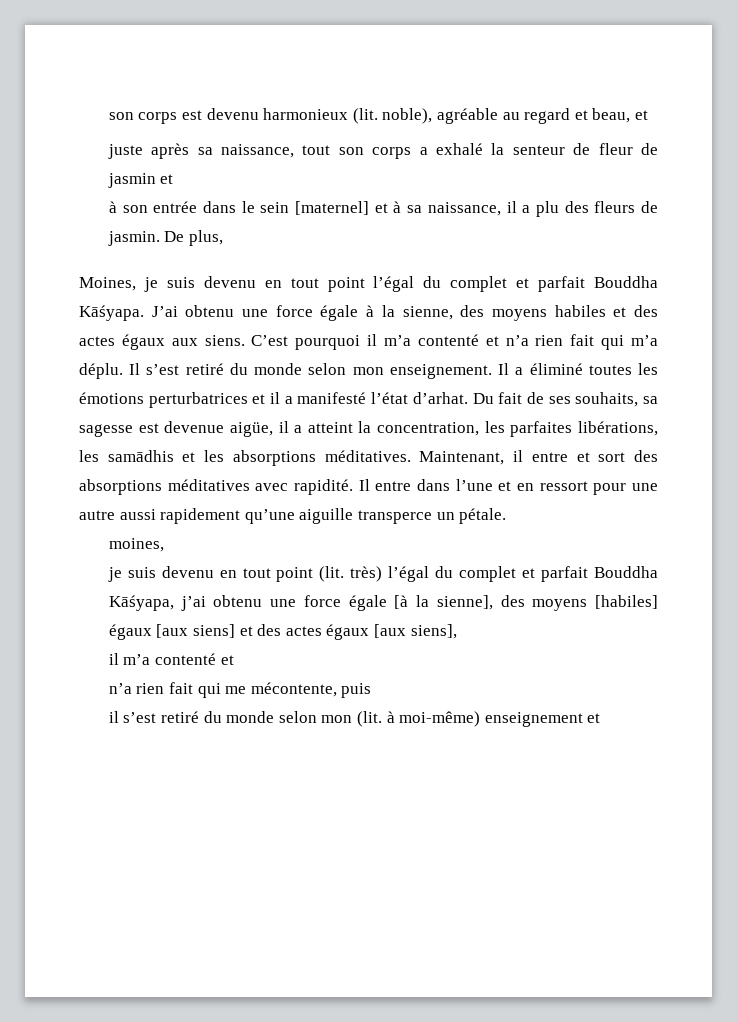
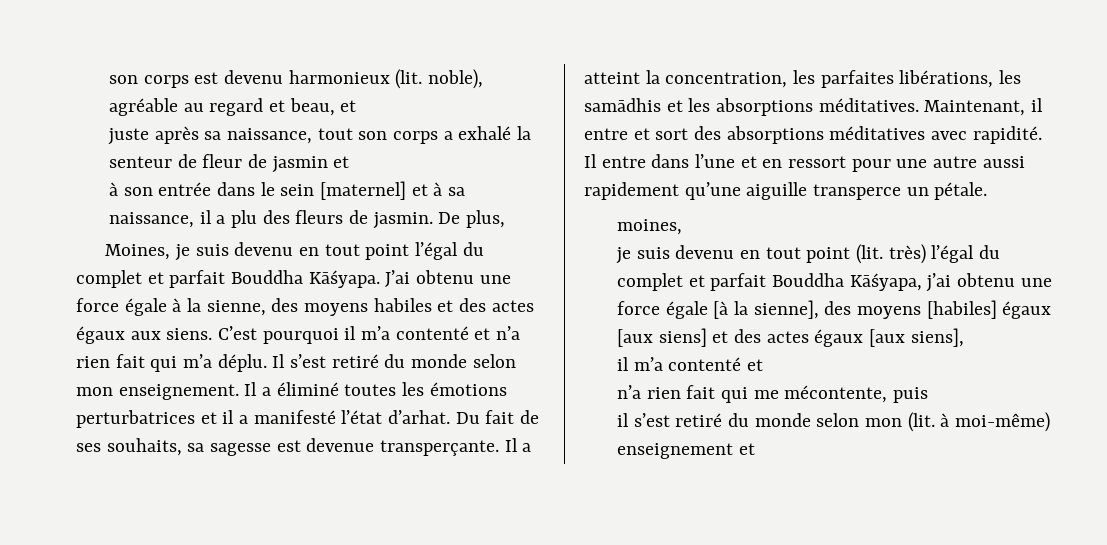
- Du fait de ses souhaits, sa sagesse est devenue aigüe, il a atteint la concentration, les parfaites libérations, les samādhis et les absorptions méditatives.
+ Du fait de ses souhaits, sa sagesse est devenue transperçante. Il a atteint la concentration, les parfaites libérations, les samādhis et les absorptions méditatives.

